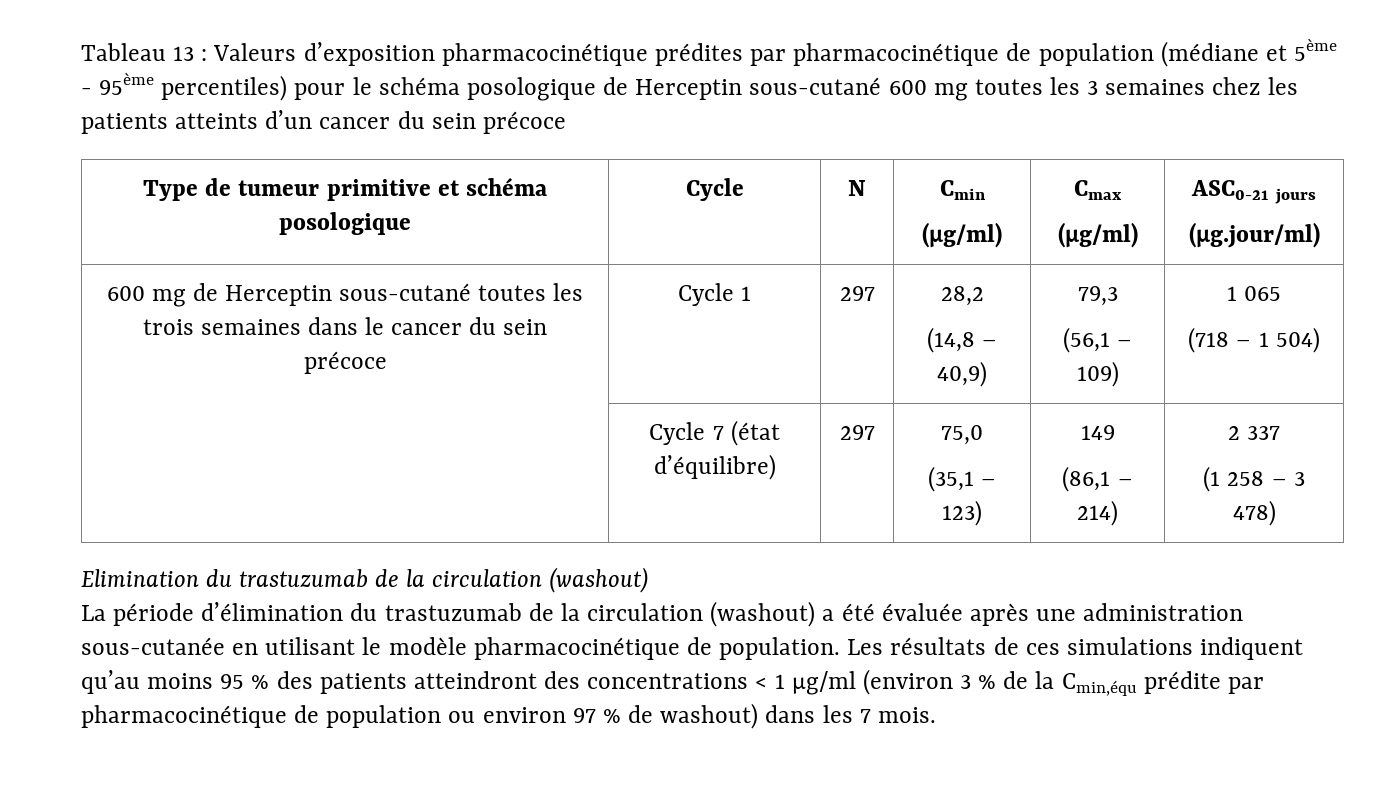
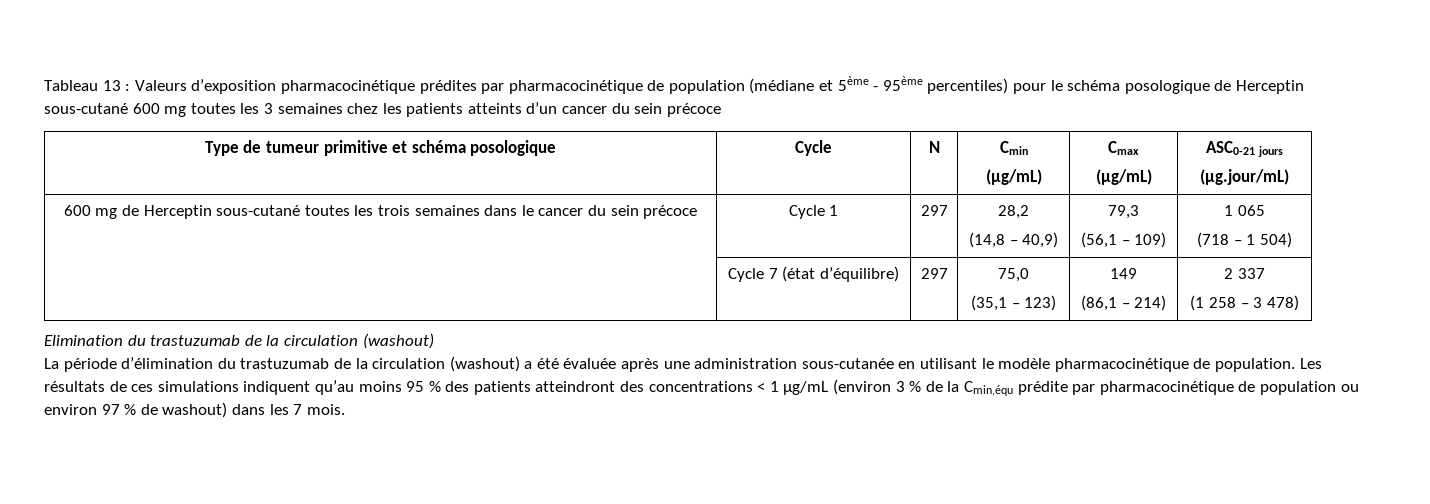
  Type de tumeur primitive et schéma posologique | Cycle | N | Cmin
- (µg/ml) | Cmax
- (µg/ml) | ASC0-21 jours
- (µg.jour/ml)
+ (µg/mL) | Cmax
+ (µg/mL) | ASC0-21 jours
+ (µg.jour/mL)
- Les résultats de ces simulations indiquent qu’au moins 95 % des patients atteindront des concentrations < 1 µg/ml (environ 3 % de la Cmin,équ prédite par pharmacocinétique de population ou environ 97 % de washout) dans les 7 mois.
+ Les résultats de ces simulations indiquent qu’au moins 95 % des patients atteindront des concentrations < 1 µg/mL (environ 3 % de la Cmin,équ prédite par pharmacocinétique de population ou environ 97 % de washout) dans les 7 mois.

